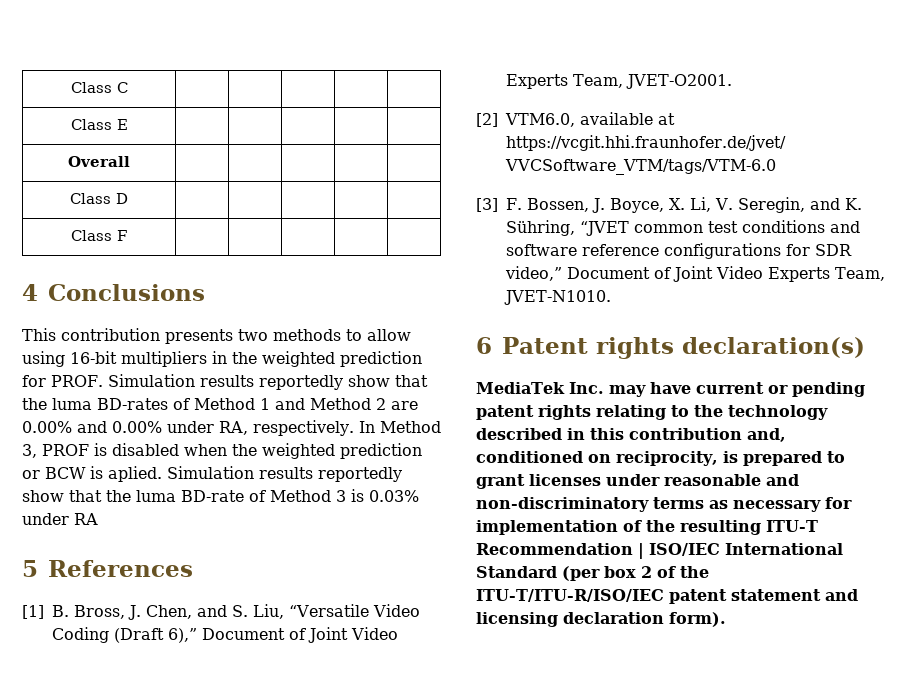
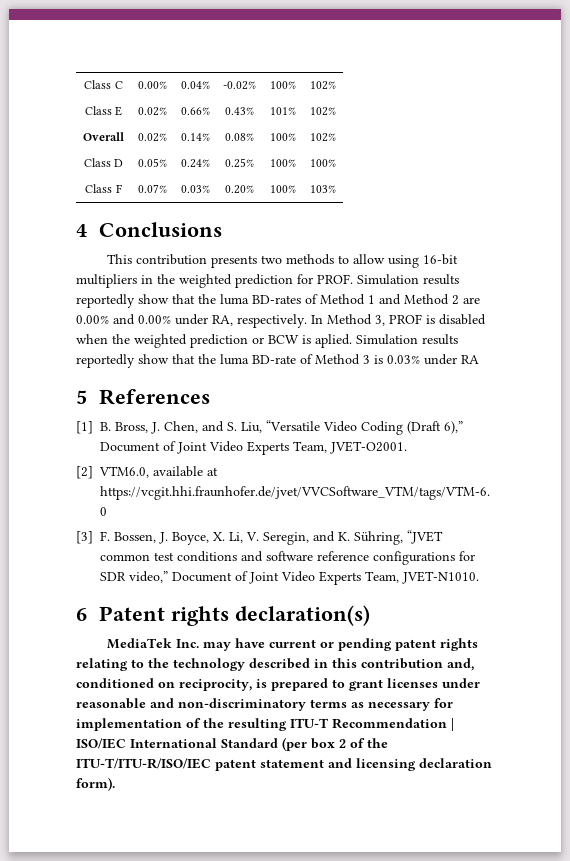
- Class C | | | | |
- Class E | | | | |
- Overall | | | | |
- Class D | | | | |
- Class F | | | | |
+ Class C | 0.00% | 0.04% | -0.02% | 100% | 102%
+ Class E | 0.02% | 0.66% | 0.43% | 101% | 102%
+ Overall | 0.02% | 0.14% | 0.08% | 100% | 102%
+ Class D | 0.05% | 0.24% | 0.25% | 100% | 100%
+ Class F | 0.07% | 0.03% | 0.20% | 100% | 103%

